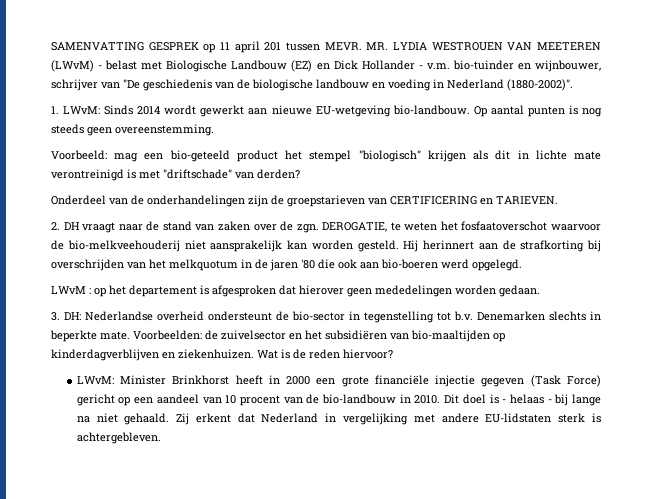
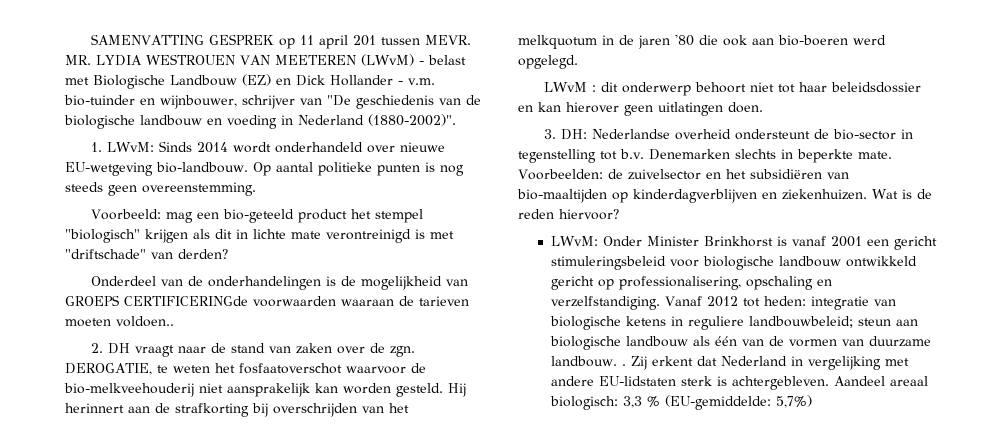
- 1. LWvM: Sinds 2014 wordt gewerkt aan nieuwe EU-wetgeving bio-landbouw.
+ 1. LWvM: Sinds 2014 wordt onderhandeld over nieuwe EU-wetgeving bio-landbouw.
- Op aantal punten is nog steeds geen overeenstemming.
+ Op aantal politieke punten is nog steeds geen overeenstemming.
- Onderdeel van de onderhandelingen zijn de groepstarieven van CERTIFICERING en TARIEVEN.
+ Onderdeel van de onderhandelingen is de mogelijkheid van GROEPS CERTIFICERINGde voorwaarden waaraan de tarieven moeten voldoen..
- LWvM : op het departement is afgesproken dat hierover geen mededelingen worden gedaan.
+ LWvM : dit onderwerp behoort niet tot haar beleidsdossier en kan hierover geen uitlatingen doen.
- LWvM: Minister Brinkhorst heeft in 2000 een grote financiële injectie gegeven (Task Force) gericht op een aandeel van 10 procent van de bio-landbouw in 2010. Dit doel is - helaas - bij lange na niet gehaald.
+ LWvM: Onder Minister Brinkhorst is vanaf 2001 een gericht stimuleringsbeleid voor biologische landbouw ontwikkeld gericht op professionalisering, opschaling en verzelfstandiging. Vanaf 2012 tot heden: integratie van biologische ketens in reguliere landbouwbeleid; steun aan biologische landbouw als één van de vormen van duurzame landbouw. .
+ Aandeel areaal biologisch: 3,3 % (EU-gemiddelde: 5,7%)

